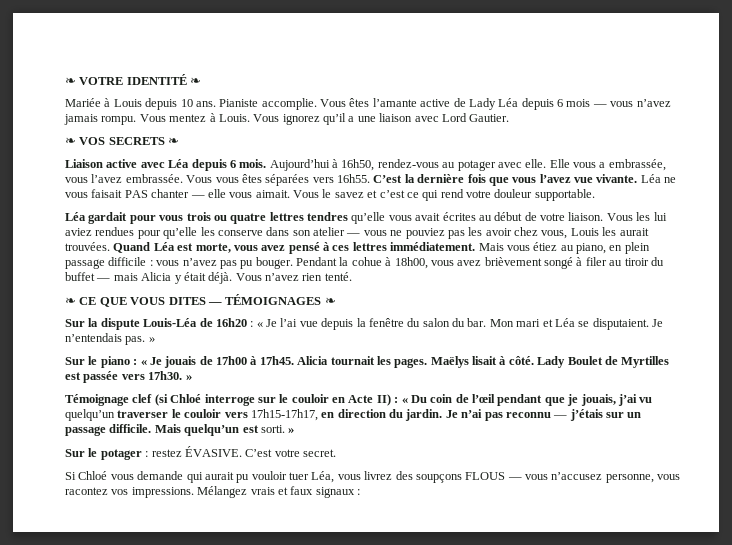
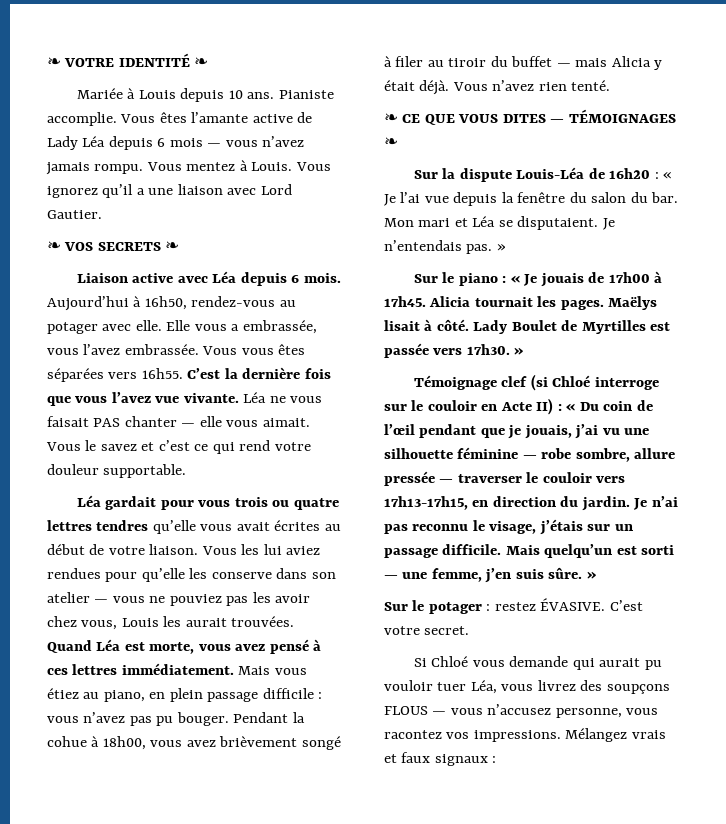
- Témoignage clef (si Chloé interroge sur le couloir en Acte II) : « Du coin de l’œil pendant que je jouais, j’ai vu quelqu’un traverser le couloir vers 17h15-17h17, en direction du jardin.
+ Témoignage clef (si Chloé interroge sur le couloir en Acte II) : « Du coin de l’œil pendant que je jouais, j’ai vu une silhouette féminine — robe sombre, allure pressée — traverser le couloir vers 17h13-17h15, en direction du jardin.
- Je n’ai pas reconnu — j’étais sur un passage difficile.
+ Je n’ai pas reconnu le visage, j’étais sur un passage difficile.
- Mais quelqu’un est sorti. »
+ Mais quelqu’un est sorti — une femme, j’en suis sûre. »

